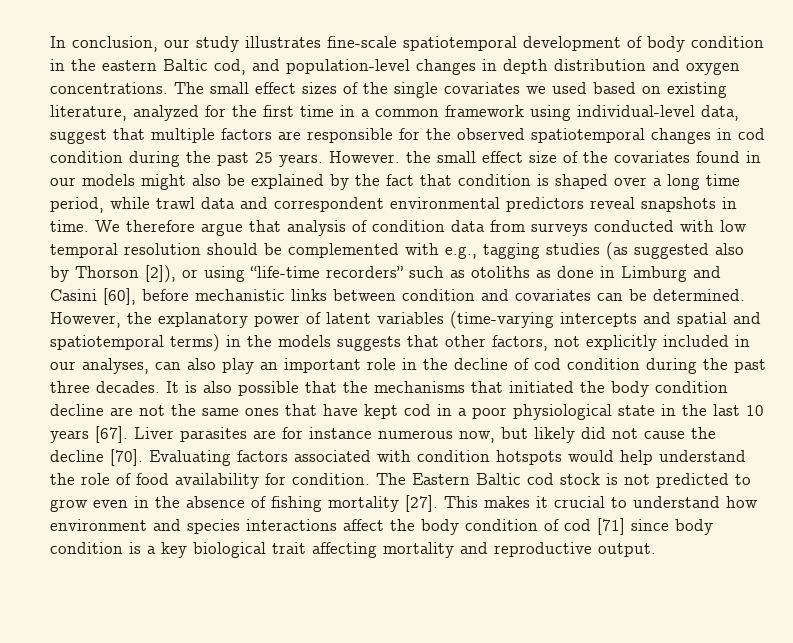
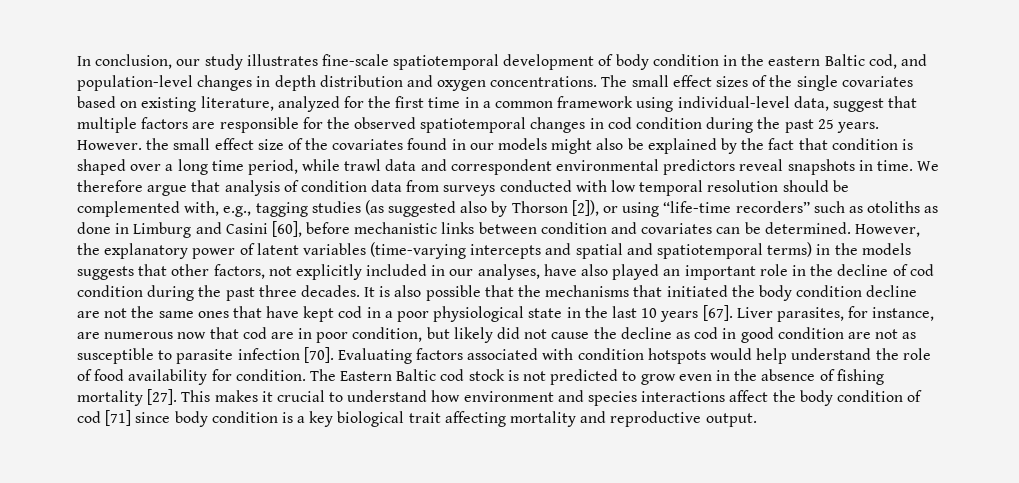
- The small effect sizes of the single covariates we used based on existing literature, analyzed for the first time in a common framework using individual-level data, suggest that multiple factors are responsible for the observed spatiotemporal changes in cod condition during the past 25 years.
+ The small effect sizes of the single covariates based on existing literature, analyzed for the first time in a common framework using individual-level data, suggest that multiple factors are responsible for the observed spatiotemporal changes in cod condition during the past 25 years.
- We therefore argue that analysis of condition data from surveys conducted with low temporal resolution should be complemented with e.g., tagging studies (as suggested also by Thorson [2]), or using “life-time recorders” such as otoliths as done in Limburg and Casini [60], before mechanistic links between condition and covariates can be determined.
+ We therefore argue that analysis of condition data from surveys conducted with low temporal resolution should be complemented with, e.g., tagging studies (as suggested also by Thorson [2]), or using “life-time recorders” such as otoliths as done in Limburg and Casini [60], before mechanistic links between condition and covariates can be determined.
- However, the explanatory power of latent variables (time-varying intercepts and spatial and spatiotemporal terms) in the models suggests that other factors, not explicitly included in our analyses, can also play an important role in the decline of cod condition during the past three decades.
+ However, the explanatory power of latent variables (time-varying intercepts and spatial and spatiotemporal terms) in the models suggests that other factors, not explicitly included in our analyses, have also played an important role in the decline of cod condition during the past three decades.
- Liver parasites are for instance numerous now, but likely did not cause the decline [70].
+ Liver parasites, for instance, are numerous now that cod are in poor condition, but likely did not cause the decline as cod in good condition are not as susceptible to parasite infection [70].

